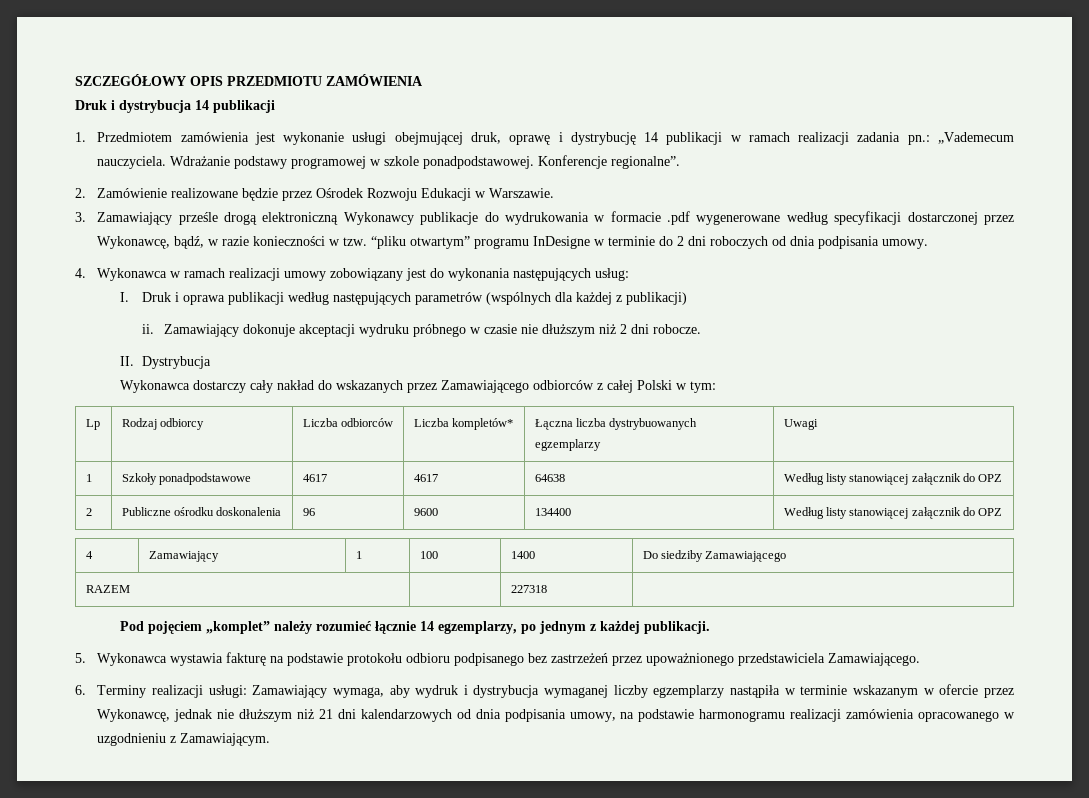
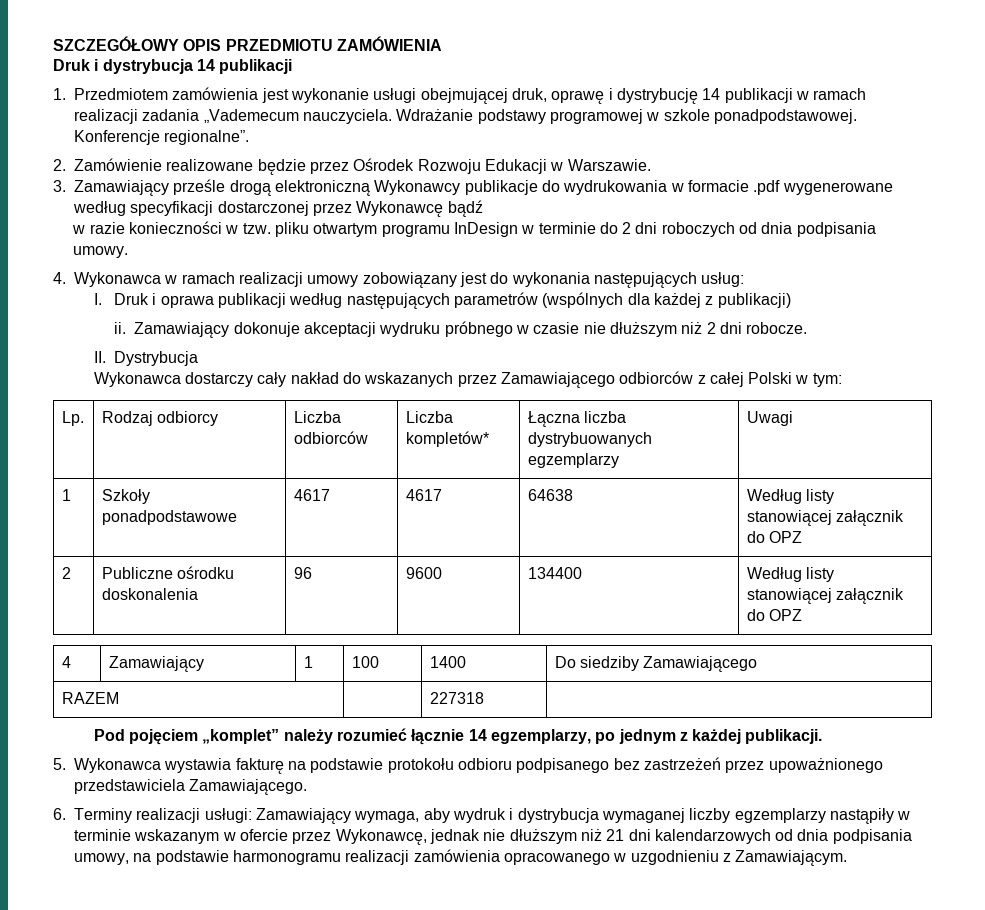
- 1. Przedmiotem zamówienia jest wykonanie usługi obejmującej druk, oprawę i dystrybucję 14 publikacji w ramach realizacji zadania pn.: „Vademecum nauczyciela.
+ 1. Przedmiotem zamówienia jest wykonanie usługi obejmującej druk, oprawę i dystrybucję 14 publikacji w ramach realizacji zadania „Vademecum nauczyciela.
- 3. Zamawiający prześle drogą elektroniczną Wykonawcy publikacje do wydrukowania w formacie .pdf wygenerowane według specyfikacji dostarczonej przez Wykonawcę, bądź, w razie konieczności w tzw. “pliku otwartym” programu InDesigne w terminie do 2 dni roboczych od dnia podpisania umowy.
+ 3. Zamawiający prześle drogą elektroniczną Wykonawcy publikacje do wydrukowania w formacie .pdf wygenerowane według specyfikacji dostarczonej przez Wykonawcę bądź
+ w razie konieczności w tzw. pliku otwartym programu InDesign w terminie do 2 dni roboczych od dnia podpisania umowy.
- Lp | Rodzaj odbiorcy | Liczba odbiorców | Liczba kompletów* | Łączna liczba dystrybuowanych egzemplarzy | Uwagi
+ Lp. | Rodzaj odbiorcy | Liczba odbiorców | Liczba kompletów* | Łączna liczba dystrybuowanych egzemplarzy | Uwagi
- 6. Terminy realizacji usługi: Zamawiający wymaga, aby wydruk i dystrybucja wymaganej liczby egzemplarzy nastąpiła w terminie wskazanym w ofercie przez Wykonawcę, jednak nie dłuższym niż 21 dni kalendarzowych od dnia podpisania umowy, na podstawie harmonogramu realizacji zamówienia opracowanego w uzgodnieniu z Zamawiającym.
+ 6. Terminy realizacji usługi: Zamawiający wymaga, aby wydruk i dystrybucja wymaganej liczby egzemplarzy nastąpiły w terminie wskazanym w ofercie przez Wykonawcę, jednak nie dłuższym niż 21 dni kalendarzowych od dnia podpisania umowy, na podstawie harmonogramu realizacji zamówienia opracowanego w uzgodnieniu z Zamawiającym.

